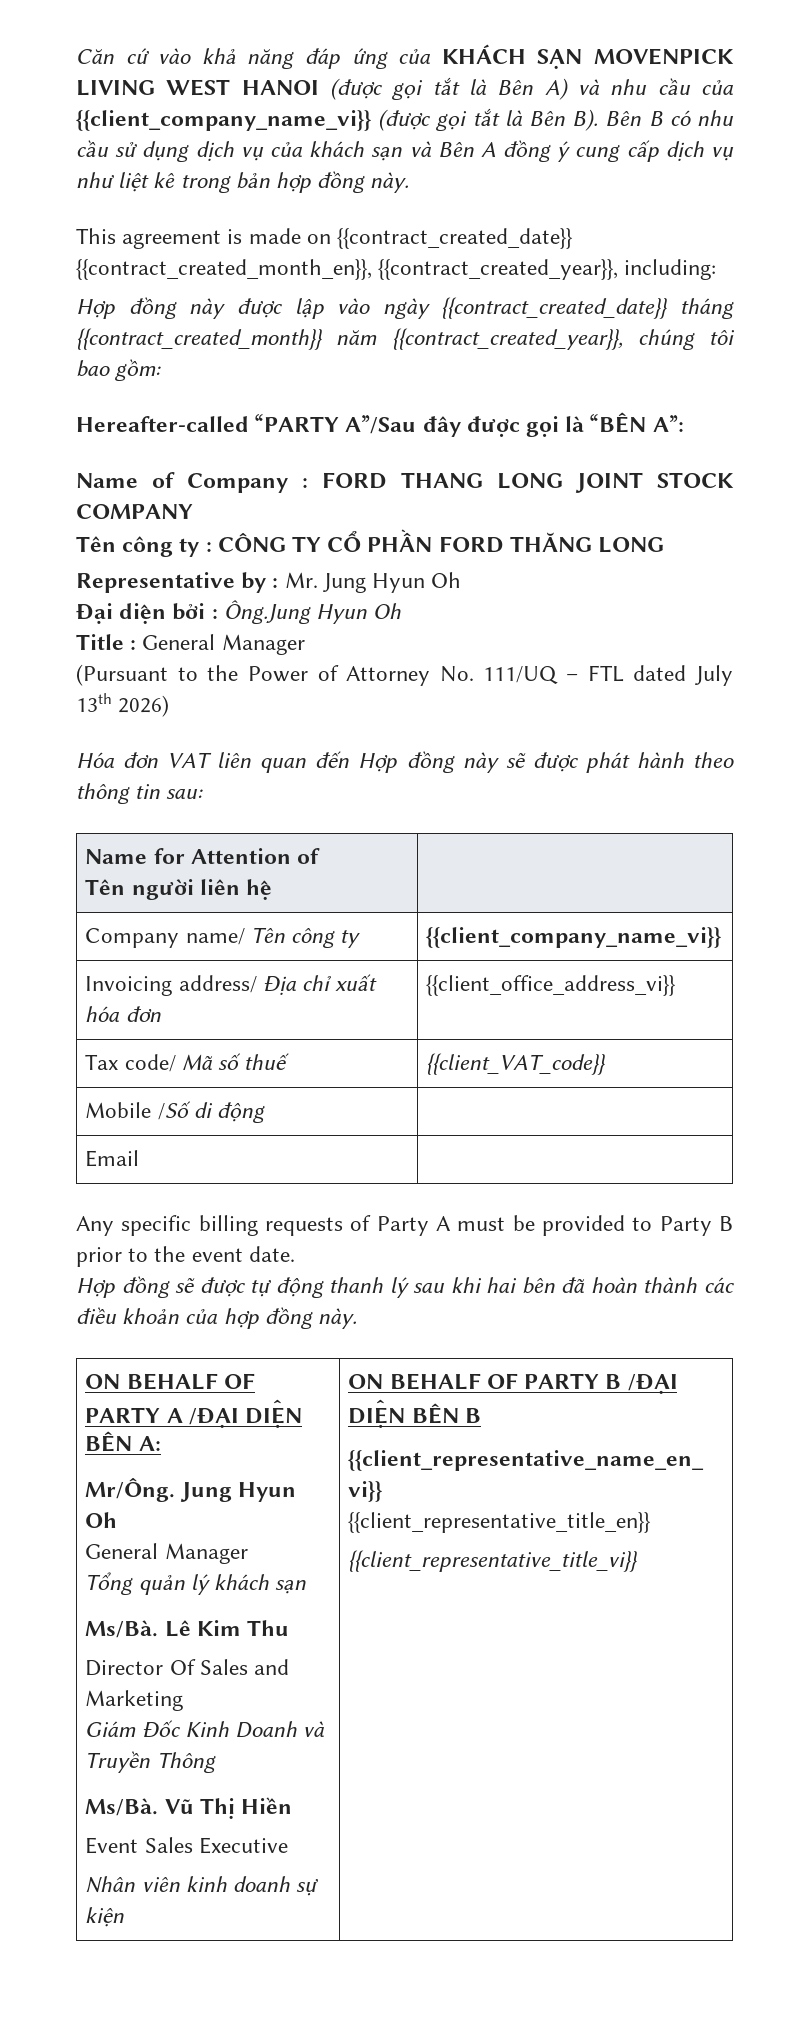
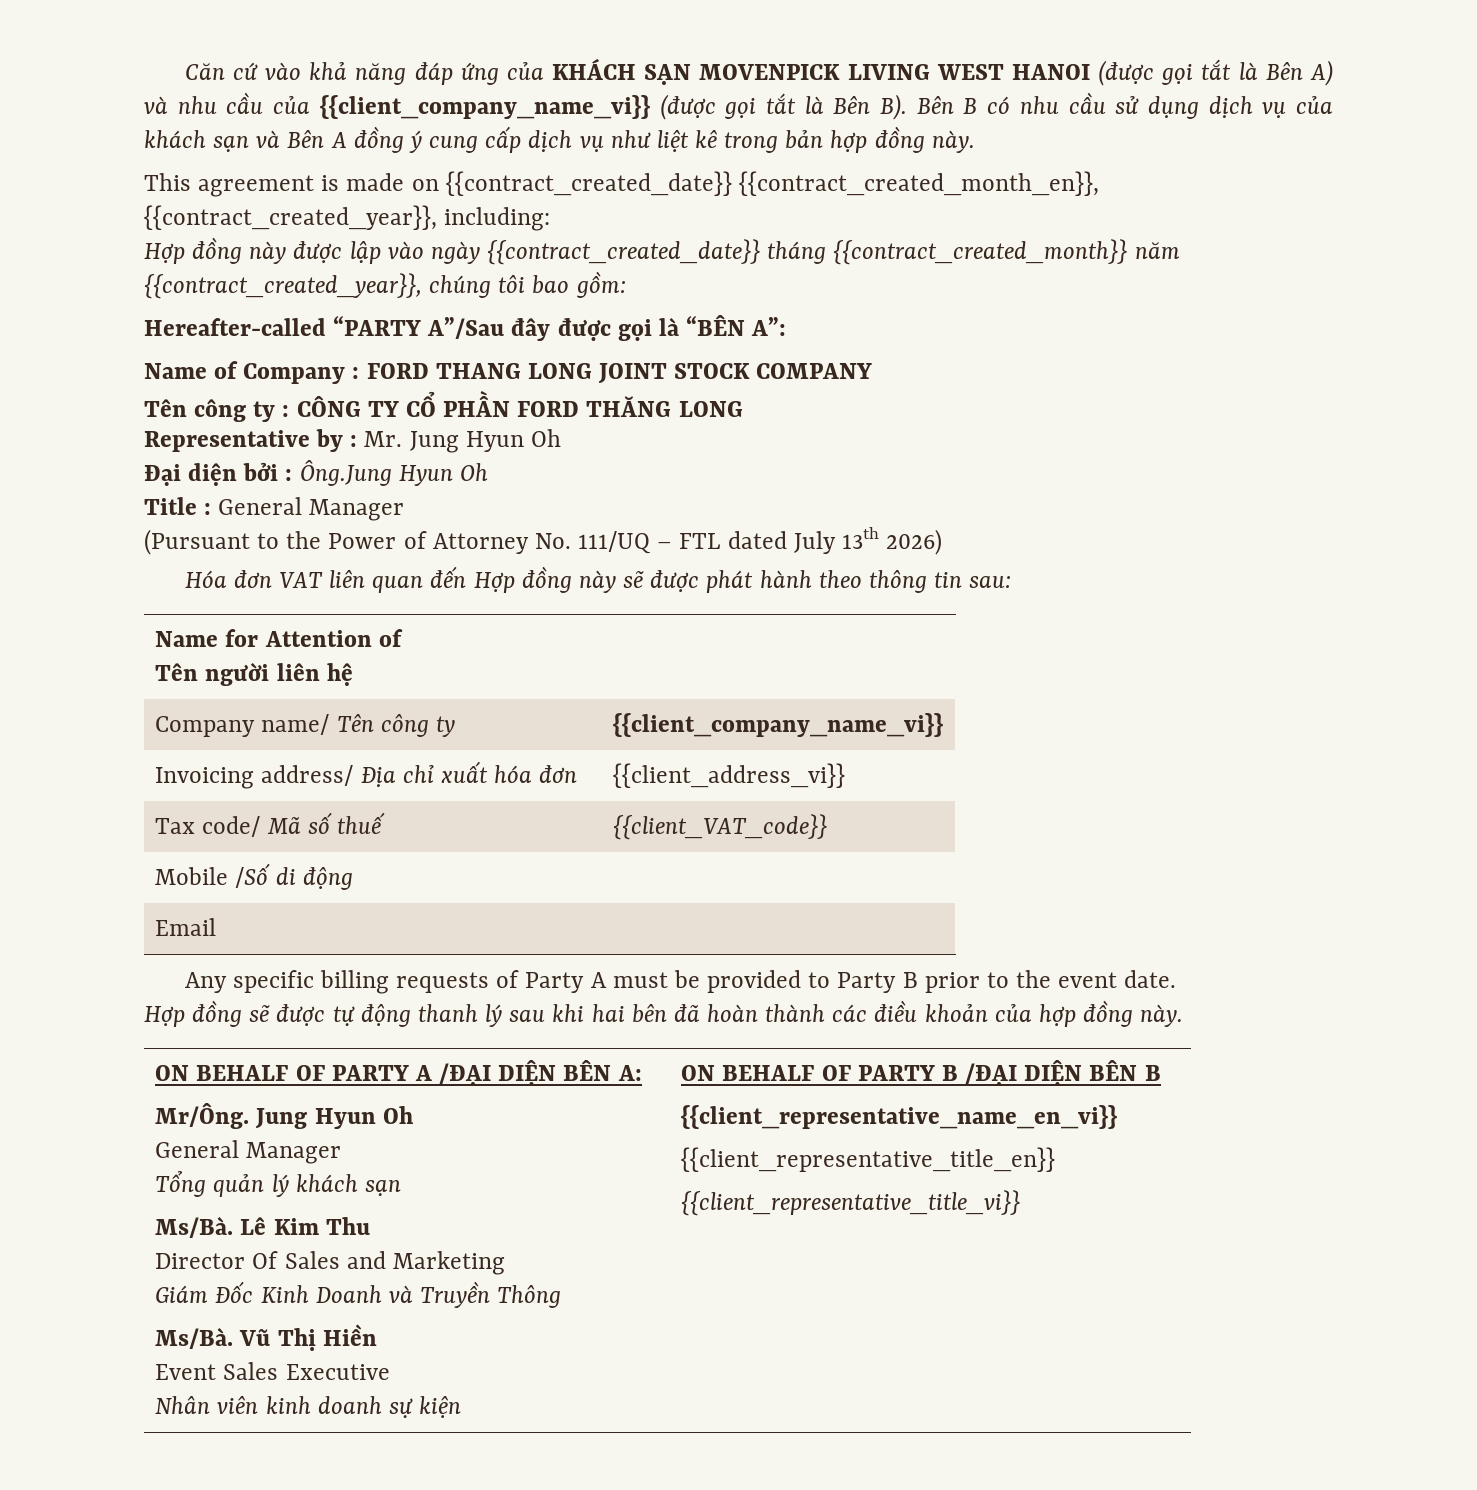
- Invoicing address/ Địa chỉ xuất hóa đơn | {{client_office_address_vi}}
+ Invoicing address/ Địa chỉ xuất hóa đơn | {{client_address_vi}}

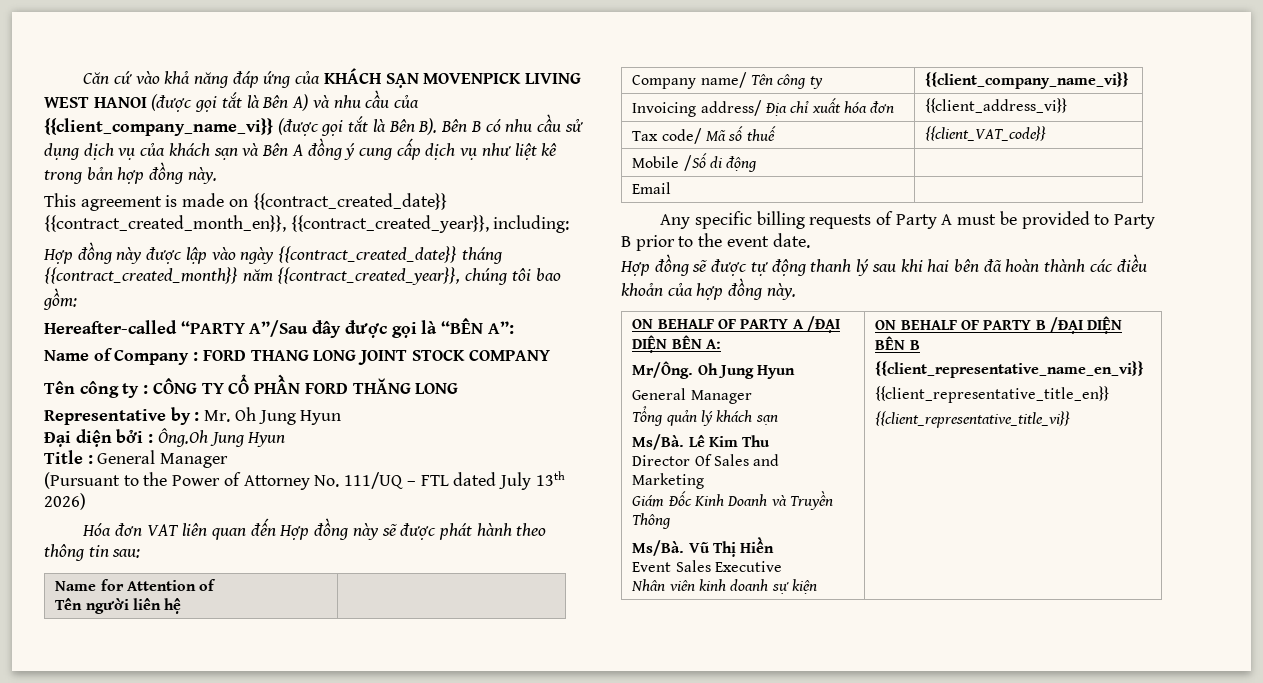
- Representative by : Mr. Jung Hyun Oh
+ Representative by : Mr. Oh Jung Hyun
- Đại diện bởi : Ông.Jung Hyun Oh
+ Đại diện bởi : Ông.Oh Jung Hyun
- Mr/Ông. Jung Hyun Oh
+ Mr/Ông. Oh Jung Hyun

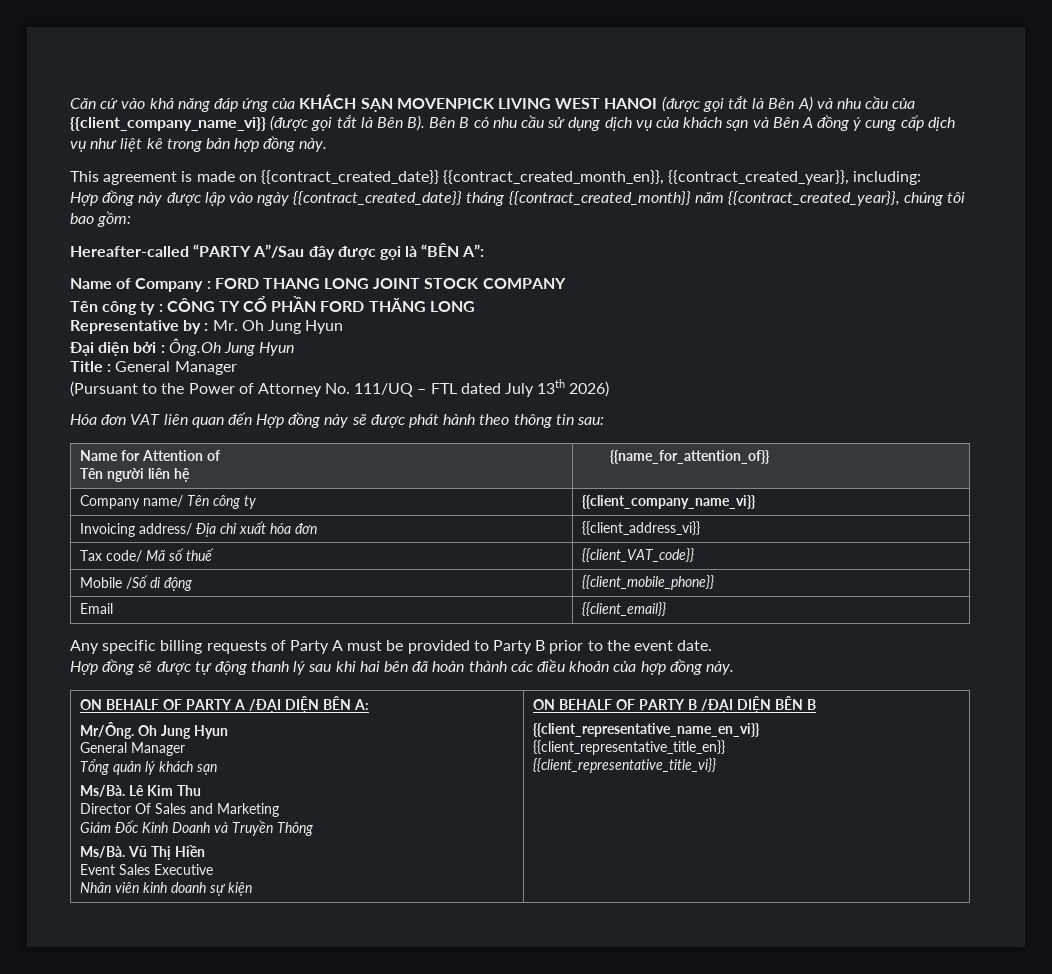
  Name for Attention of
- Tên người liên hệ |
+ Tên người liên hệ | {{name_for_attention_of}}
- Mobile /Số di động |
+ Mobile /Số di động | {{client_mobile_phone}}
- Email |
+ Email | {{client_email}}

